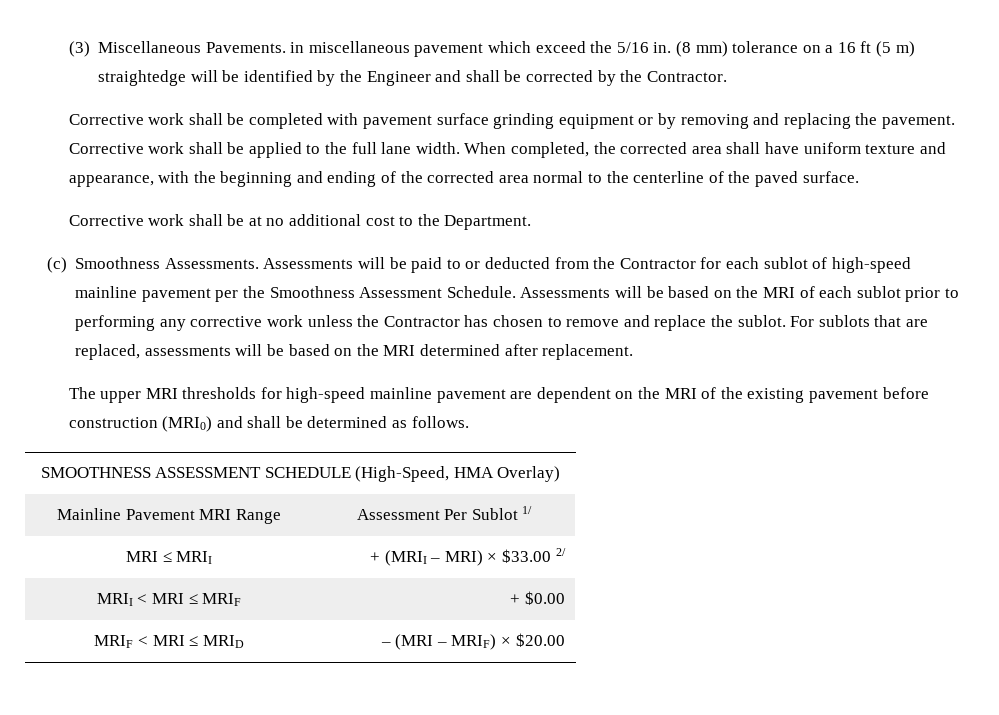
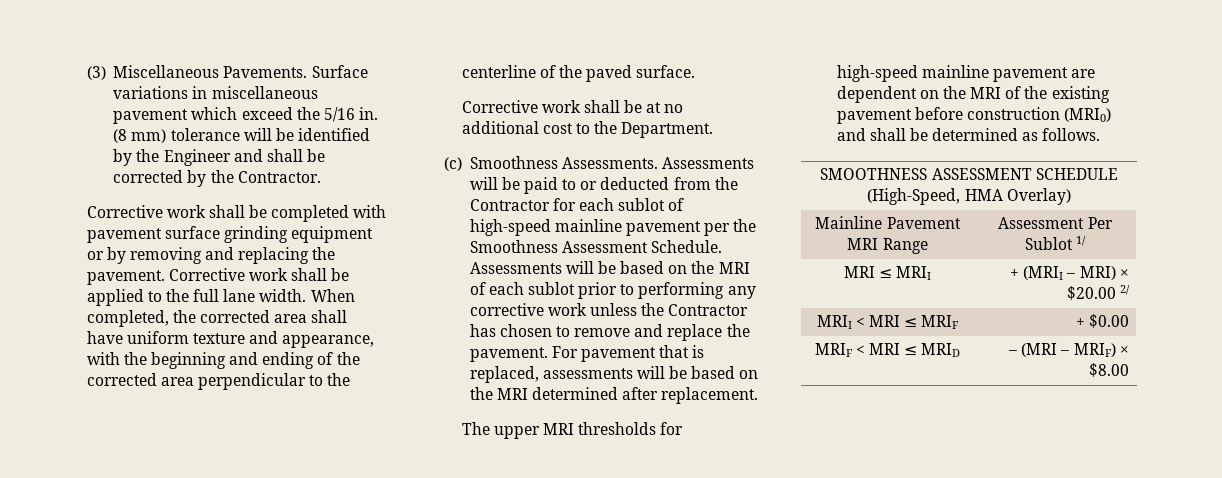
- (3) Miscellaneous Pavements. in miscellaneous pavement which exceed the 5/16 in.
+ (3) Miscellaneous Pavements. Surface variations in miscellaneous pavement which exceed the 5/16 in.
- (8 mm) tolerance on a 16 ft (5 m) straightedge will be identified by the Engineer and shall be corrected by the Contractor.
+ (8 mm) tolerance will be identified by the Engineer and shall be corrected by the Contractor.
- When completed, the corrected area shall have uniform texture and appearance, with the beginning and ending of the corrected area normal to the centerline of the paved surface.
+ When completed, the corrected area shall have uniform texture and appearance, with the beginning and ending of the corrected area perpendicular to the centerline of the paved surface.
- Assessments will be based on the MRI of each sublot prior to performing any corrective work unless the Contractor has chosen to remove and replace the sublot. For sublots that are replaced, assessments will be based on the MRI determined after replacement.
+ Assessments will be based on the MRI of each sublot prior to performing any corrective work unless the Contractor has chosen to remove and replace the pavement. For pavement that is replaced, assessments will be based on the MRI determined after replacement.
- MRI ≤ MRII | + (MRII – MRI) × $33.00 2/
+ MRI ≤ MRII | + (MRII – MRI) × $20.00 2/
- MRIF < MRI ≤ MRID | – (MRI – MRIF) × $20.00
+ MRIF < MRI ≤ MRID | – (MRI – MRIF) × $8.00

